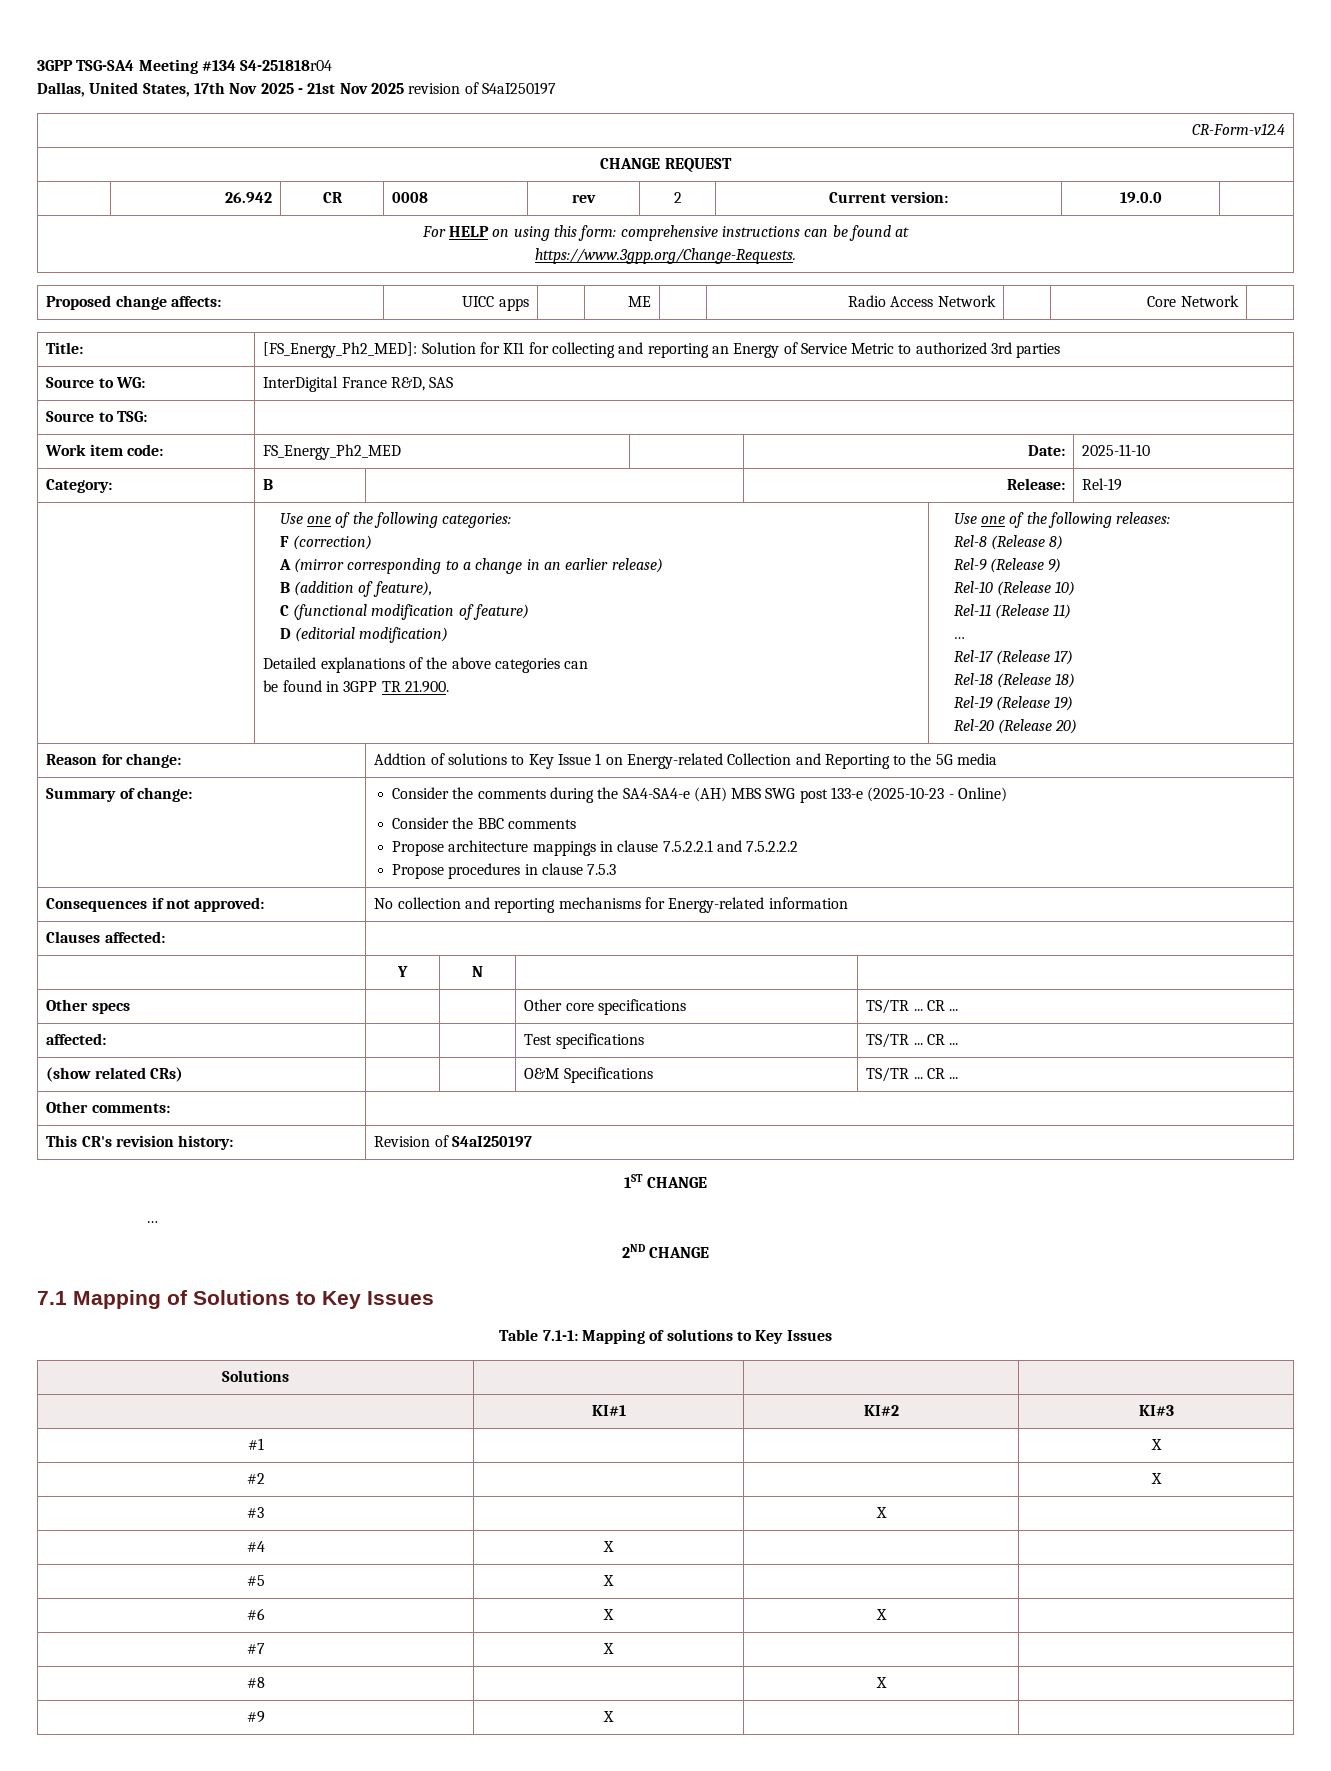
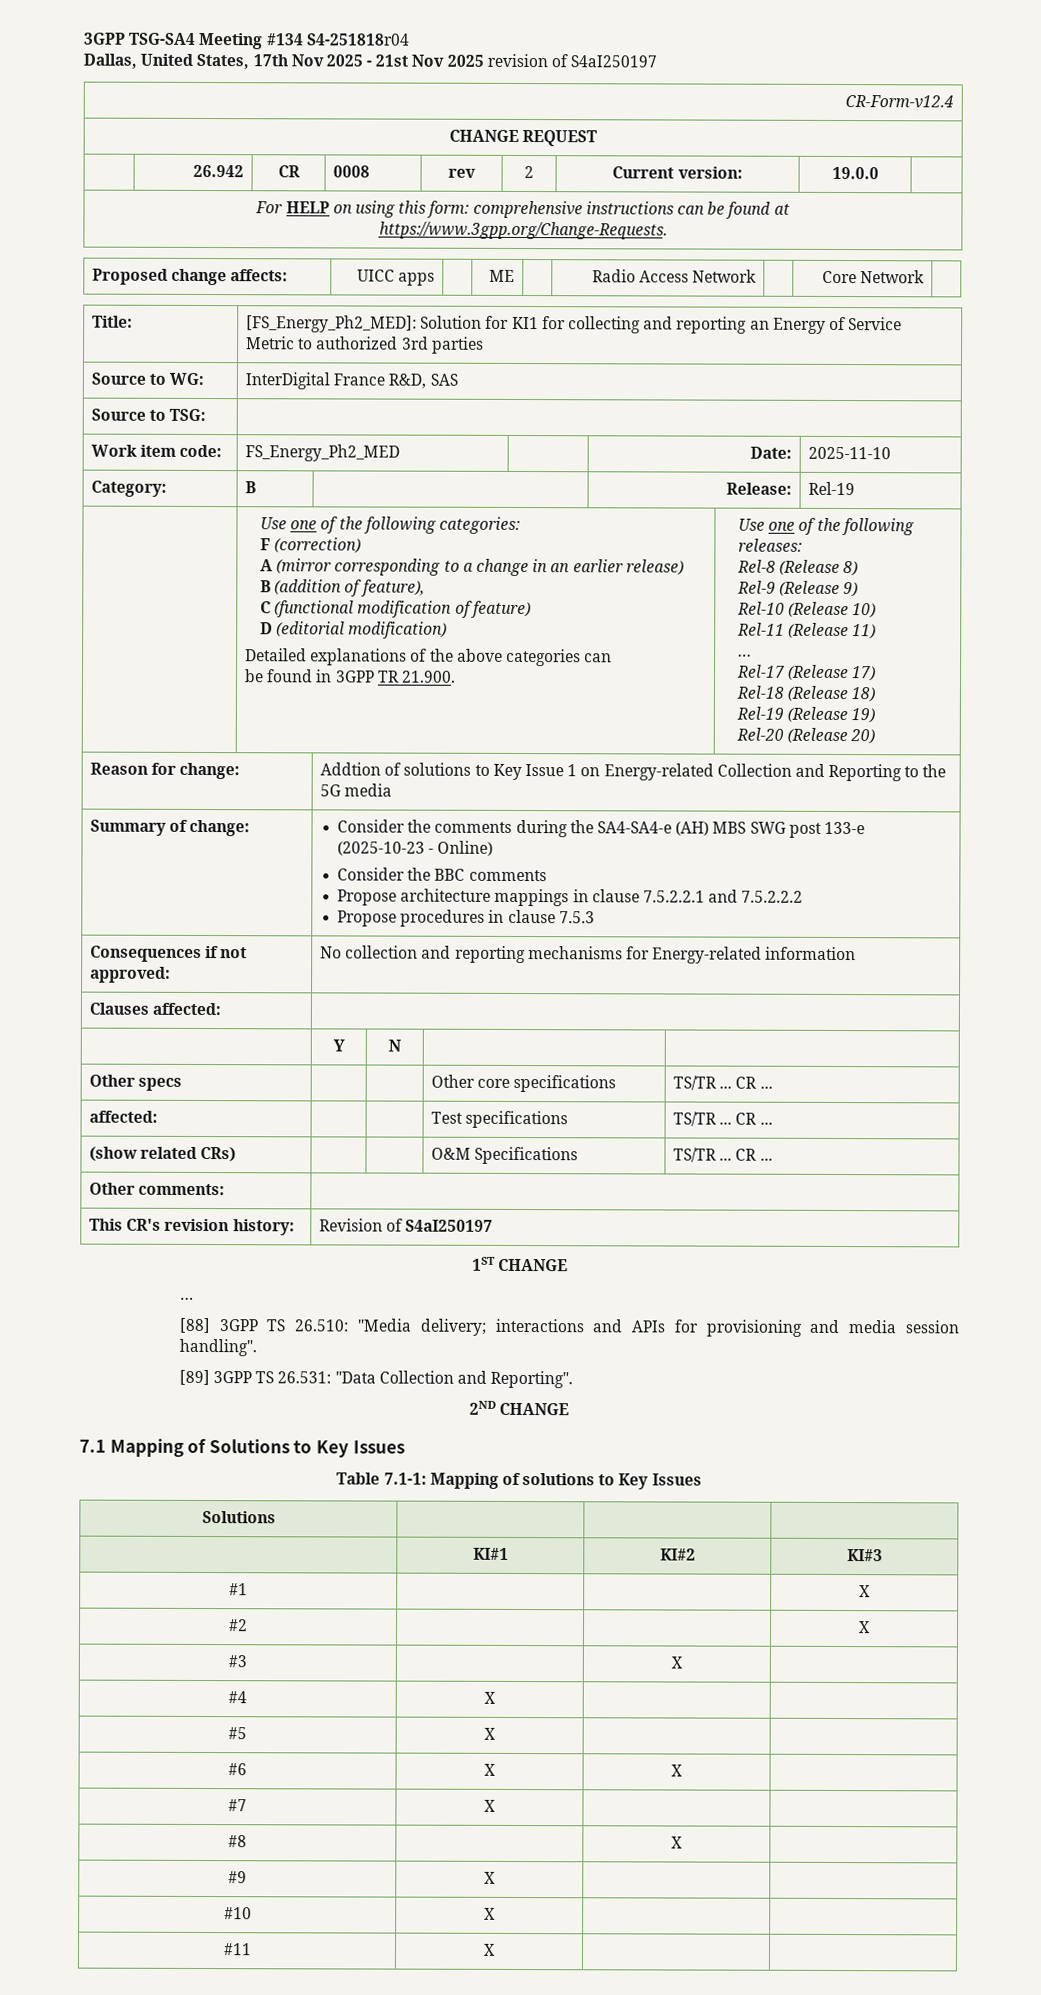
+ [88] 3GPP TS 26.510: "Media delivery; interactions and APIs for provisioning and media session handling".
+ [89] 3GPP TS 26.531: "Data Collection and Reporting".
+ #10 | X | |
+ #11 | X | |

